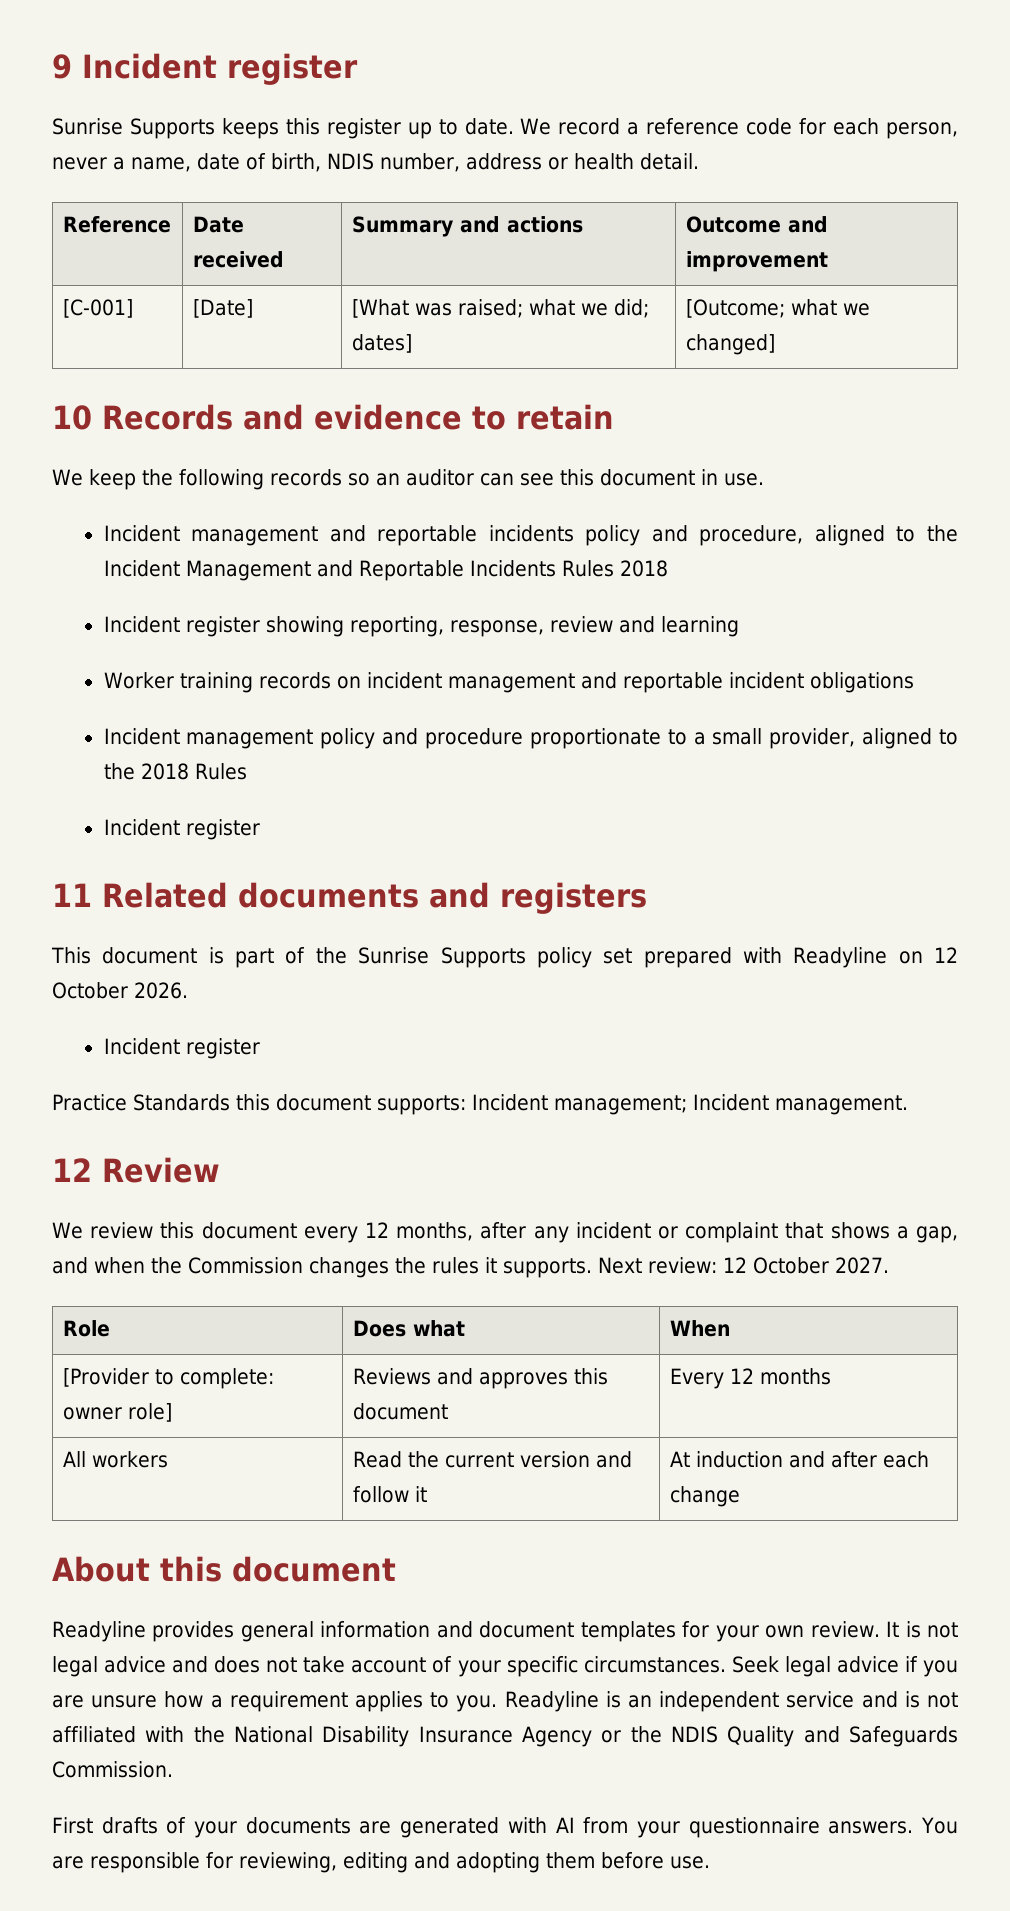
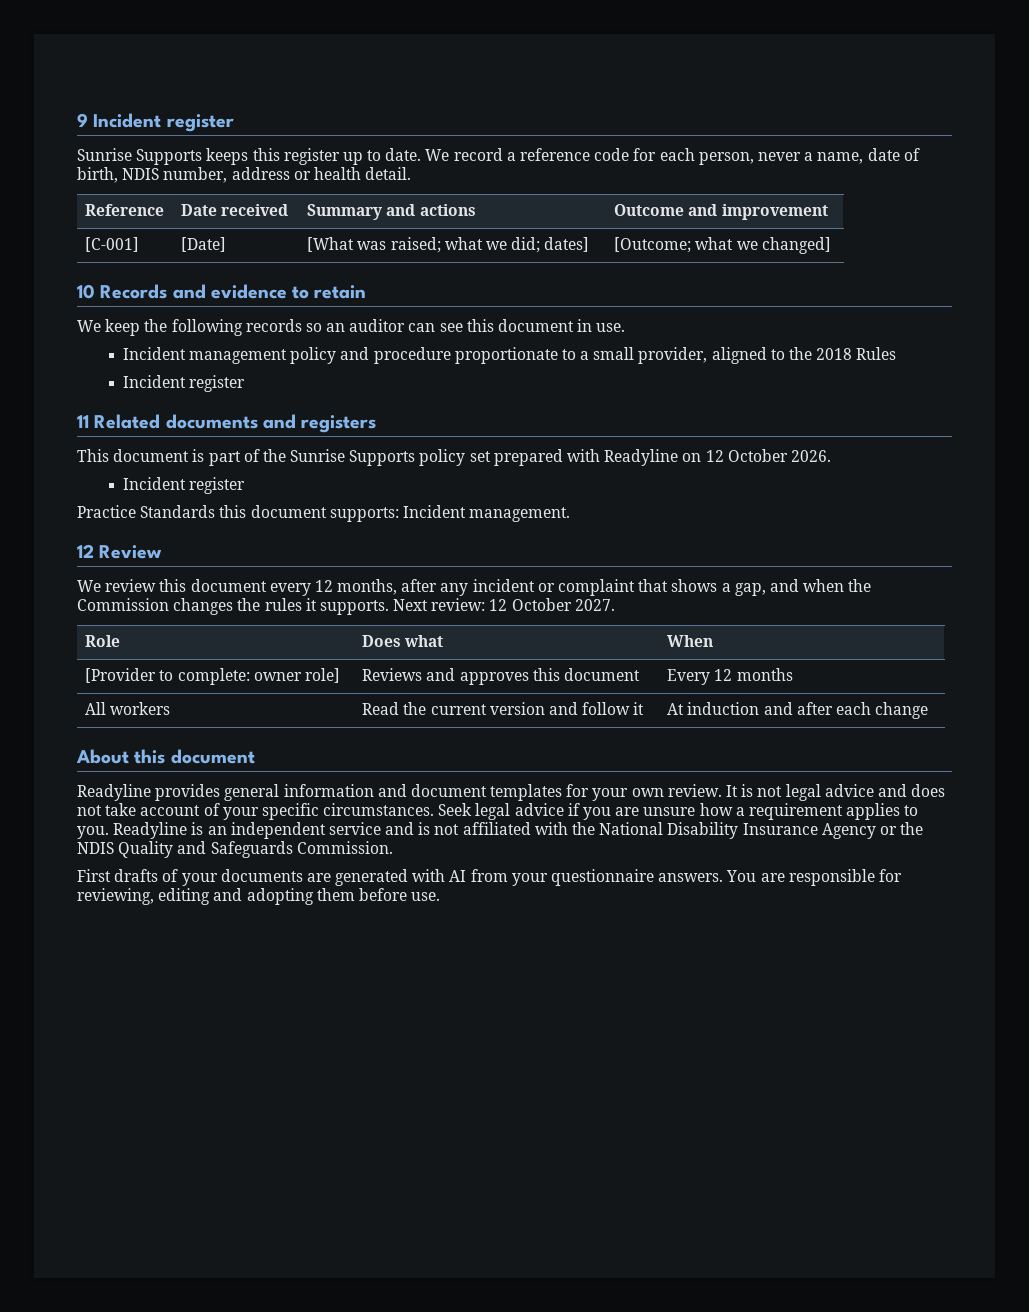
- Incident management and reportable incidents policy and procedure, aligned to the Incident Management and Reportable Incidents Rules 2018
- Incident register showing reporting, response, review and learning
- Worker training records on incident management and reportable incident obligations
- Practice Standards this document supports: Incident management; Incident management.
+ Practice Standards this document supports: Incident management.

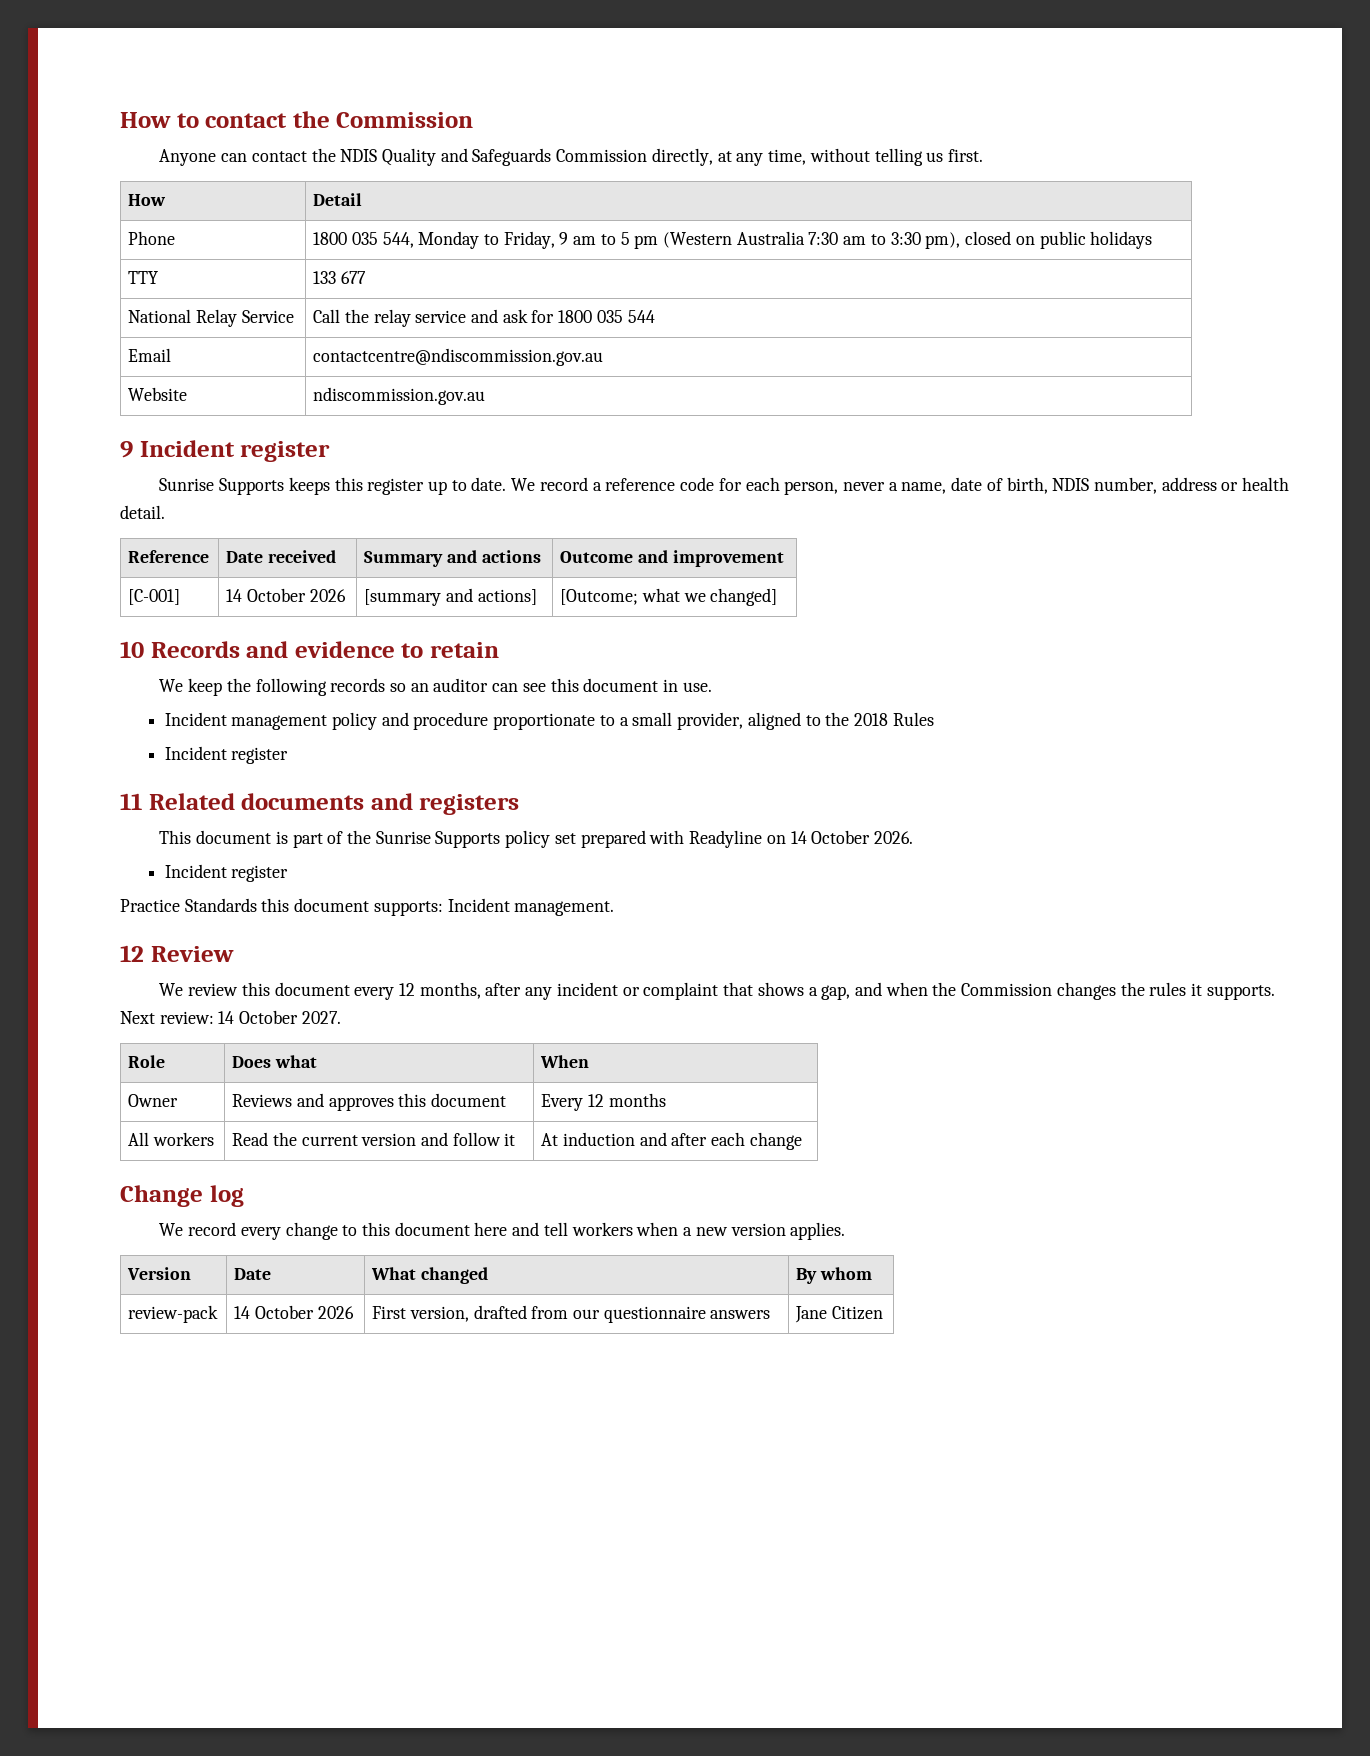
+ How to contact the Commission
+ Anyone can contact the NDIS Quality and Safeguards Commission directly, at any time, without telling us first.
+ How | Detail
+ Phone | 1800 035 544, Monday to Friday, 9 am to 5 pm (Western Australia 7:30 am to 3:30 pm), closed on public holidays
+ TTY | 133 677
+ National Relay Service | Call the relay service and ask for 1800 035 544
+ Email | contactcentre@ndiscommission.gov.au
+ Website | ndiscommission.gov.au
- [C-001] | [Date] | [What was raised; what we did; dates] | [Outcome; what we changed]
+ [C-001] | 14 October 2026 | [summary and actions] | [Outcome; what we changed]
- This document is part of the Sunrise Supports policy set prepared with Readyline on 12 October 2026.
+ This document is part of the Sunrise Supports policy set prepared with Readyline on 14 October 2026.
- Next review: 12 October 2027.
+ Next review: 14 October 2027.
- [Provider to complete: owner role] | Reviews and approves this document | Every 12 months
+ Owner | Reviews and approves this document | Every 12 months
- About this document
- Readyline provides general information and document templates for your own review. It is not legal advice and does not take account of your specific circumstances. Seek legal advice if you are unsure how a requirement applies to you. Readyline is an independent service and is not affiliated with the National Disability Insurance Agency or the NDIS Quality and Safeguards Commission.
- First drafts of your documents are generated with AI from your questionnaire answers. You are responsible for reviewing, editing and adopting them before use.
+ Change log
+ We record every change to this document here and tell workers when a new version applies.
+ Version | Date | What changed | By whom
+ review-pack | 14 October 2026 | First version, drafted from our questionnaire answers | Jane Citizen

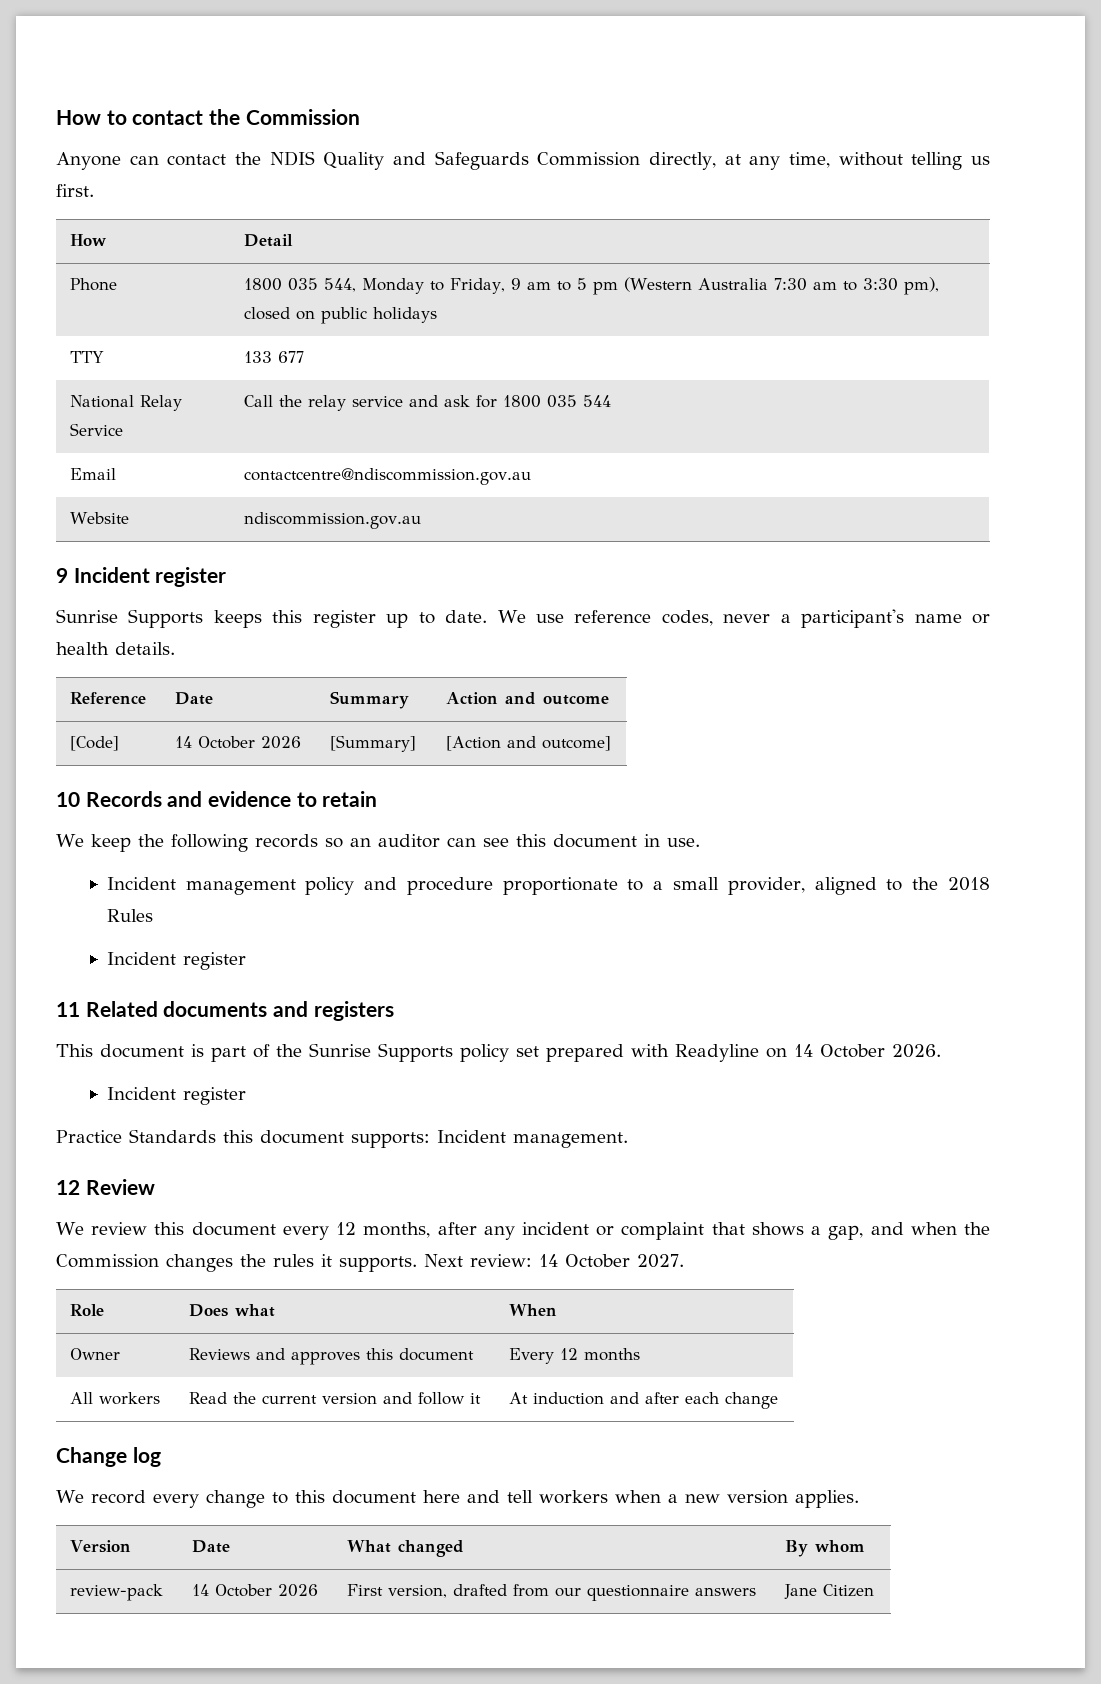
- We record a reference code for each person, never a name, date of birth, NDIS number, address or health detail.
+ We use reference codes, never a participant's name or health details.
- Reference | Date received | Summary and actions | Outcome and improvement
- [C-001] | 14 October 2026 | [summary and actions] | [Outcome; what we changed]
+ Reference | Date | Summary | Action and outcome
+ [Code] | 14 October 2026 | [Summary] | [Action and outcome]

